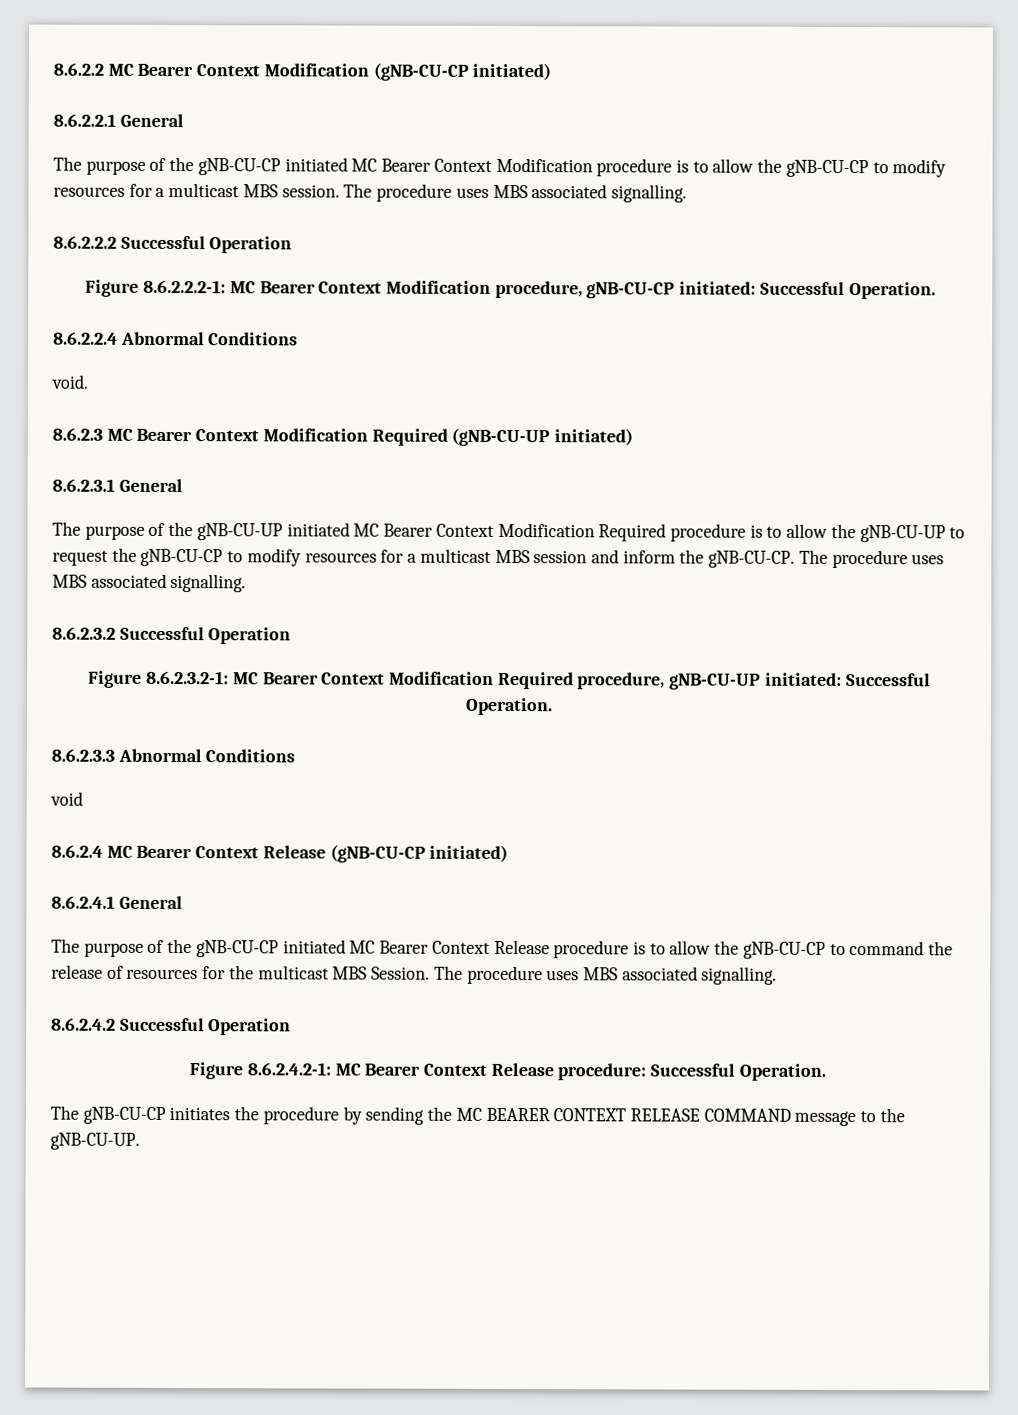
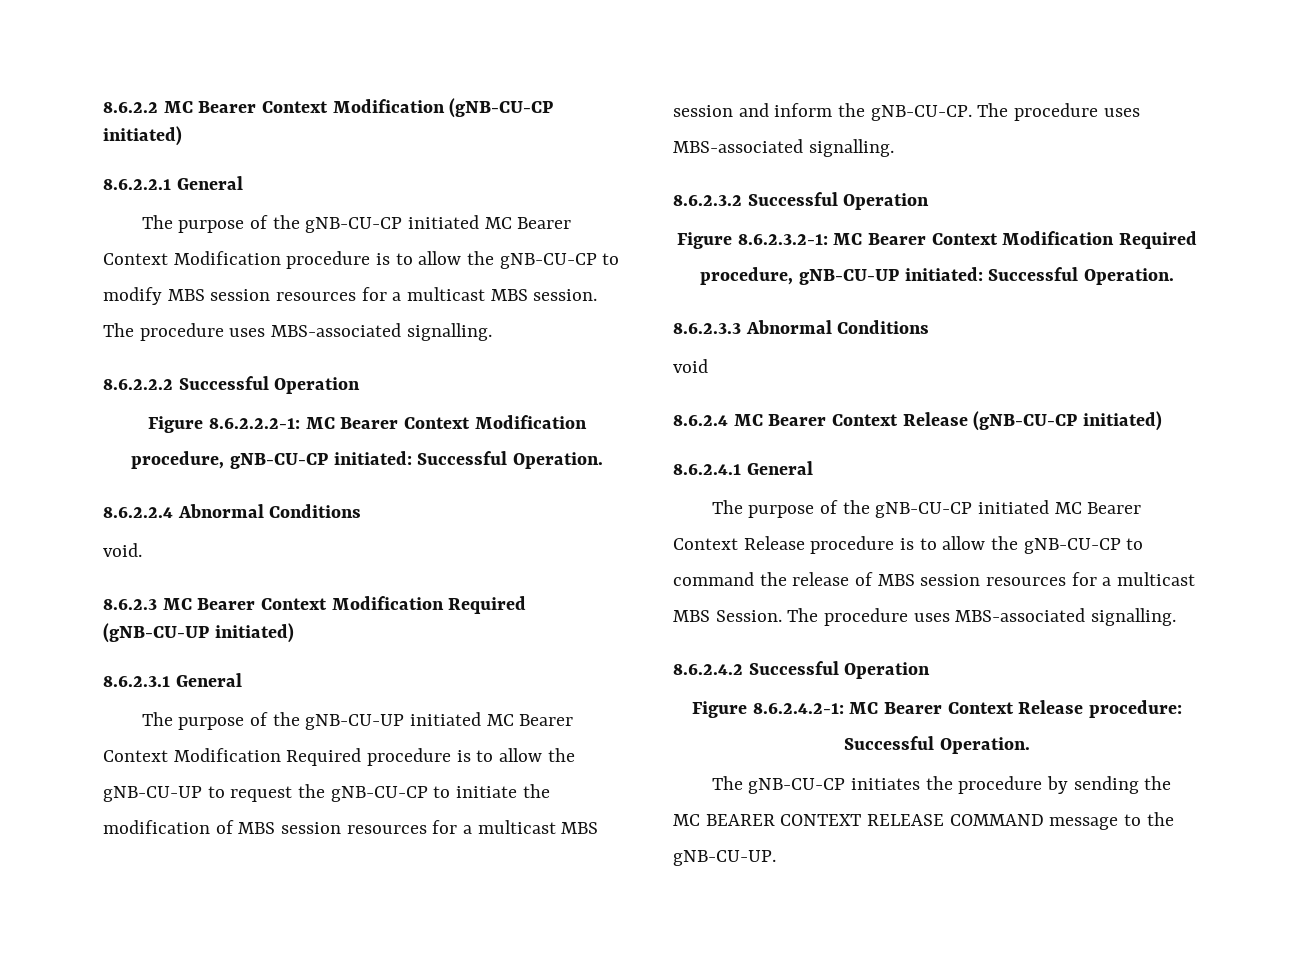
- The purpose of the gNB-CU-CP initiated MC Bearer Context Modification procedure is to allow the gNB-CU-CP to modify resources for a multicast MBS session. The procedure uses MBS associated signalling.
+ The purpose of the gNB-CU-CP initiated MC Bearer Context Modification procedure is to allow the gNB-CU-CP to modify MBS session resources for a multicast MBS session. The procedure uses MBS-associated signalling.
- The purpose of the gNB-CU-UP initiated MC Bearer Context Modification Required procedure is to allow the gNB-CU-UP to request the gNB-CU-CP to modify resources for a multicast MBS session and inform the gNB-CU-CP. The procedure uses MBS associated signalling.
+ The purpose of the gNB-CU-UP initiated MC Bearer Context Modification Required procedure is to allow the gNB-CU-UP to request the gNB-CU-CP to initiate the modification of MBS session resources for a multicast MBS session and inform the gNB-CU-CP. The procedure uses MBS-associated signalling.
- The purpose of the gNB-CU-CP initiated MC Bearer Context Release procedure is to allow the gNB-CU-CP to command the release of resources for the multicast MBS Session. The procedure uses MBS associated signalling.
+ The purpose of the gNB-CU-CP initiated MC Bearer Context Release procedure is to allow the gNB-CU-CP to command the release of MBS session resources for a multicast MBS Session. The procedure uses MBS-associated signalling.

